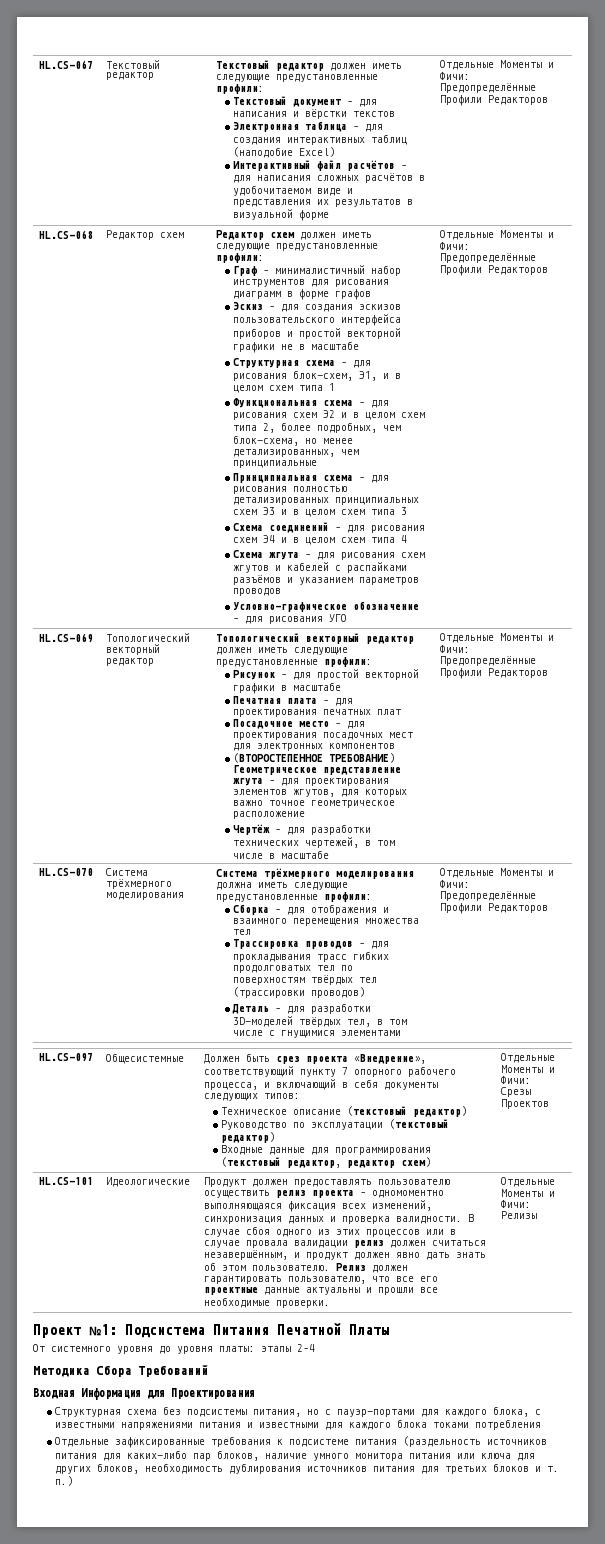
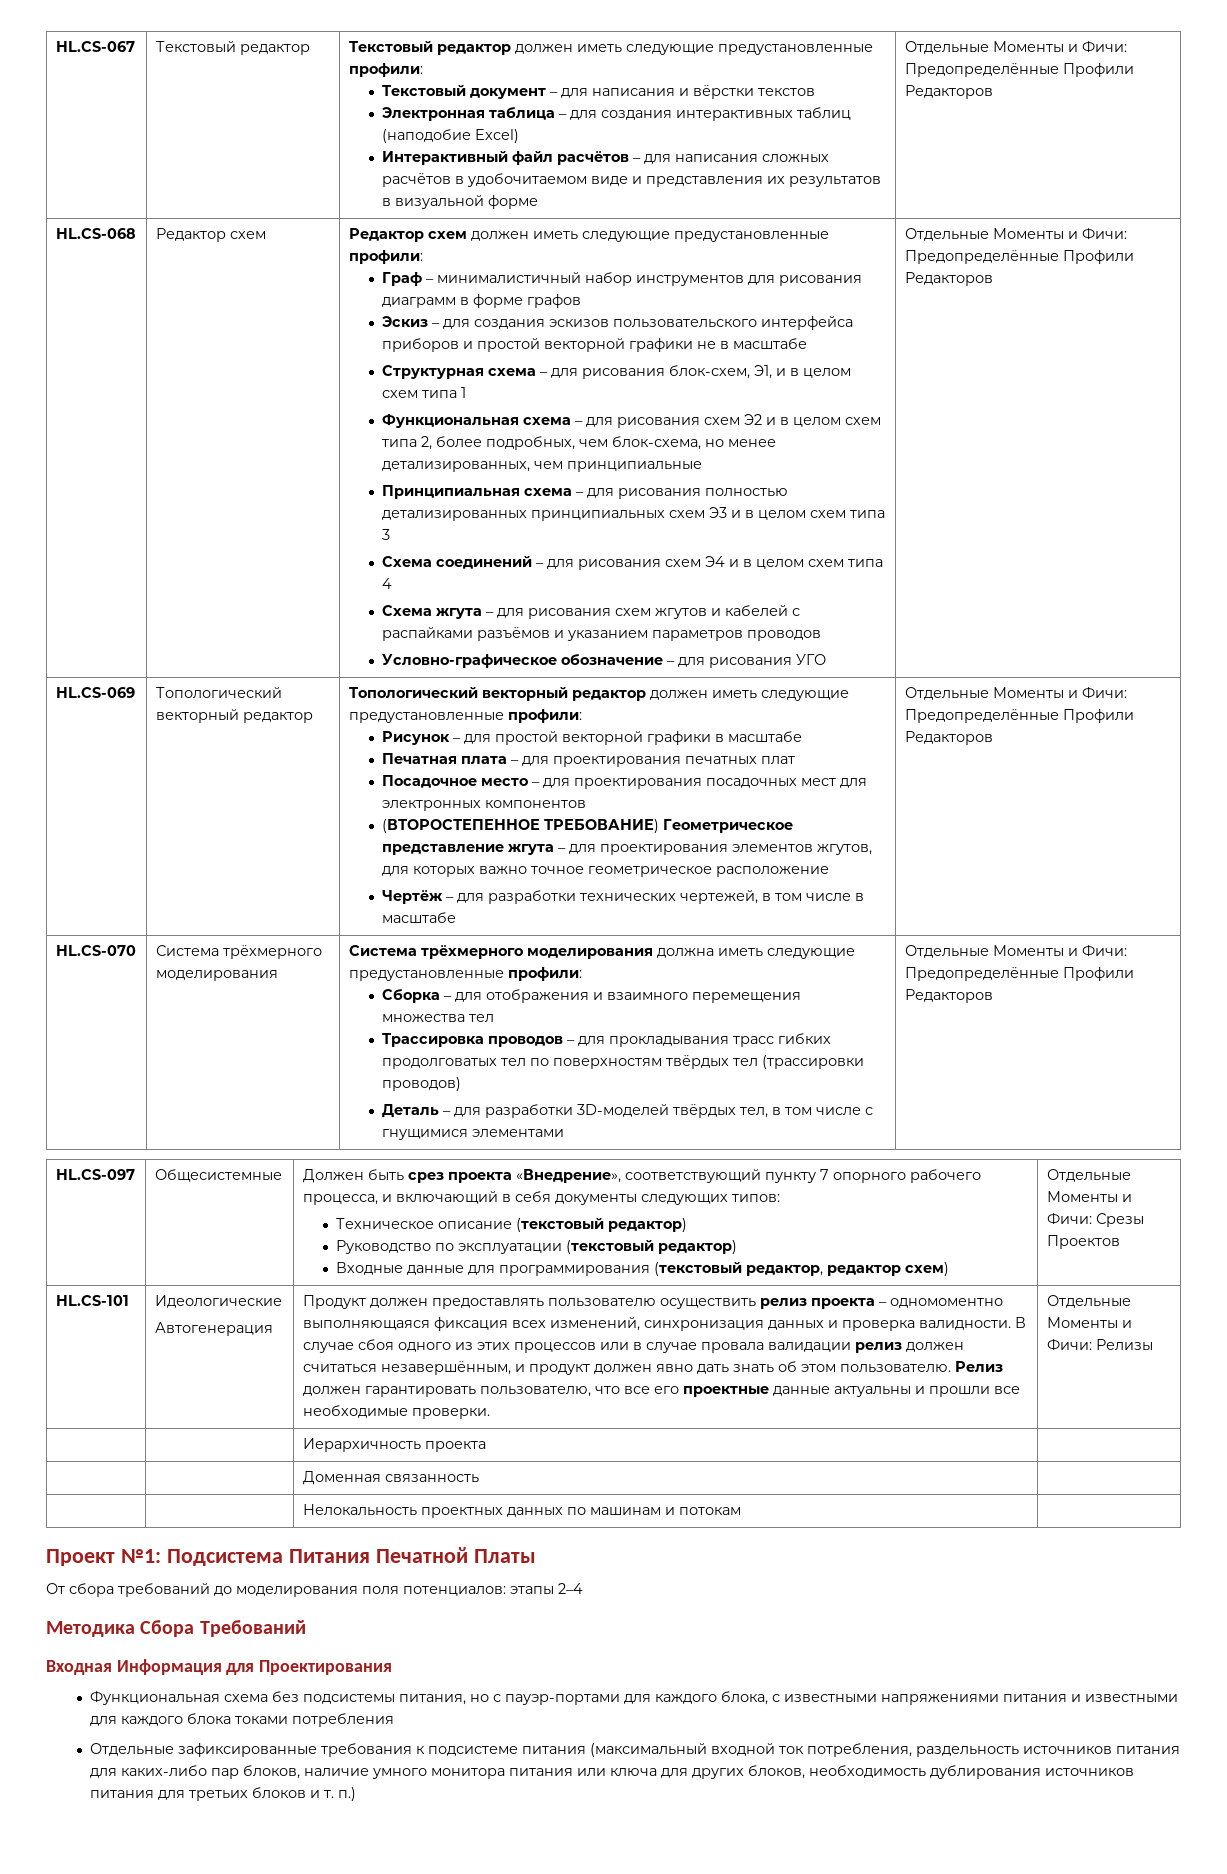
+ Автогенерация
+ | | Иерархичность проекта |
+ | | Доменная связанность |
+ | | Нелокальность проектных данных по машинам и потокам |
- От системного уровня до уровня платы: этапы 2–4
+ От сбора требований до моделирования поля потенциалов: этапы 2–4
- Структурная схема без подсистемы питания, но с пауэр-портами для каждого блока, с известными напряжениями питания и известными для каждого блока токами потребления
+ Функциональная схема без подсистемы питания, но с пауэр-портами для каждого блока, с известными напряжениями питания и известными для каждого блока токами потребления
- Отдельные зафиксированные требования к подсистеме питания (раздельность источников питания для каких-либо пар блоков, наличие умного монитора питания или ключа для других блоков, необходимость дублирования источников питания для третьих блоков и т. п.)
+ Отдельные зафиксированные требования к подсистеме питания (максимальный входной ток потребления, раздельность источников питания для каких-либо пар блоков, наличие умного монитора питания или ключа для других блоков, необходимость дублирования источников питания для третьих блоков и т. п.)

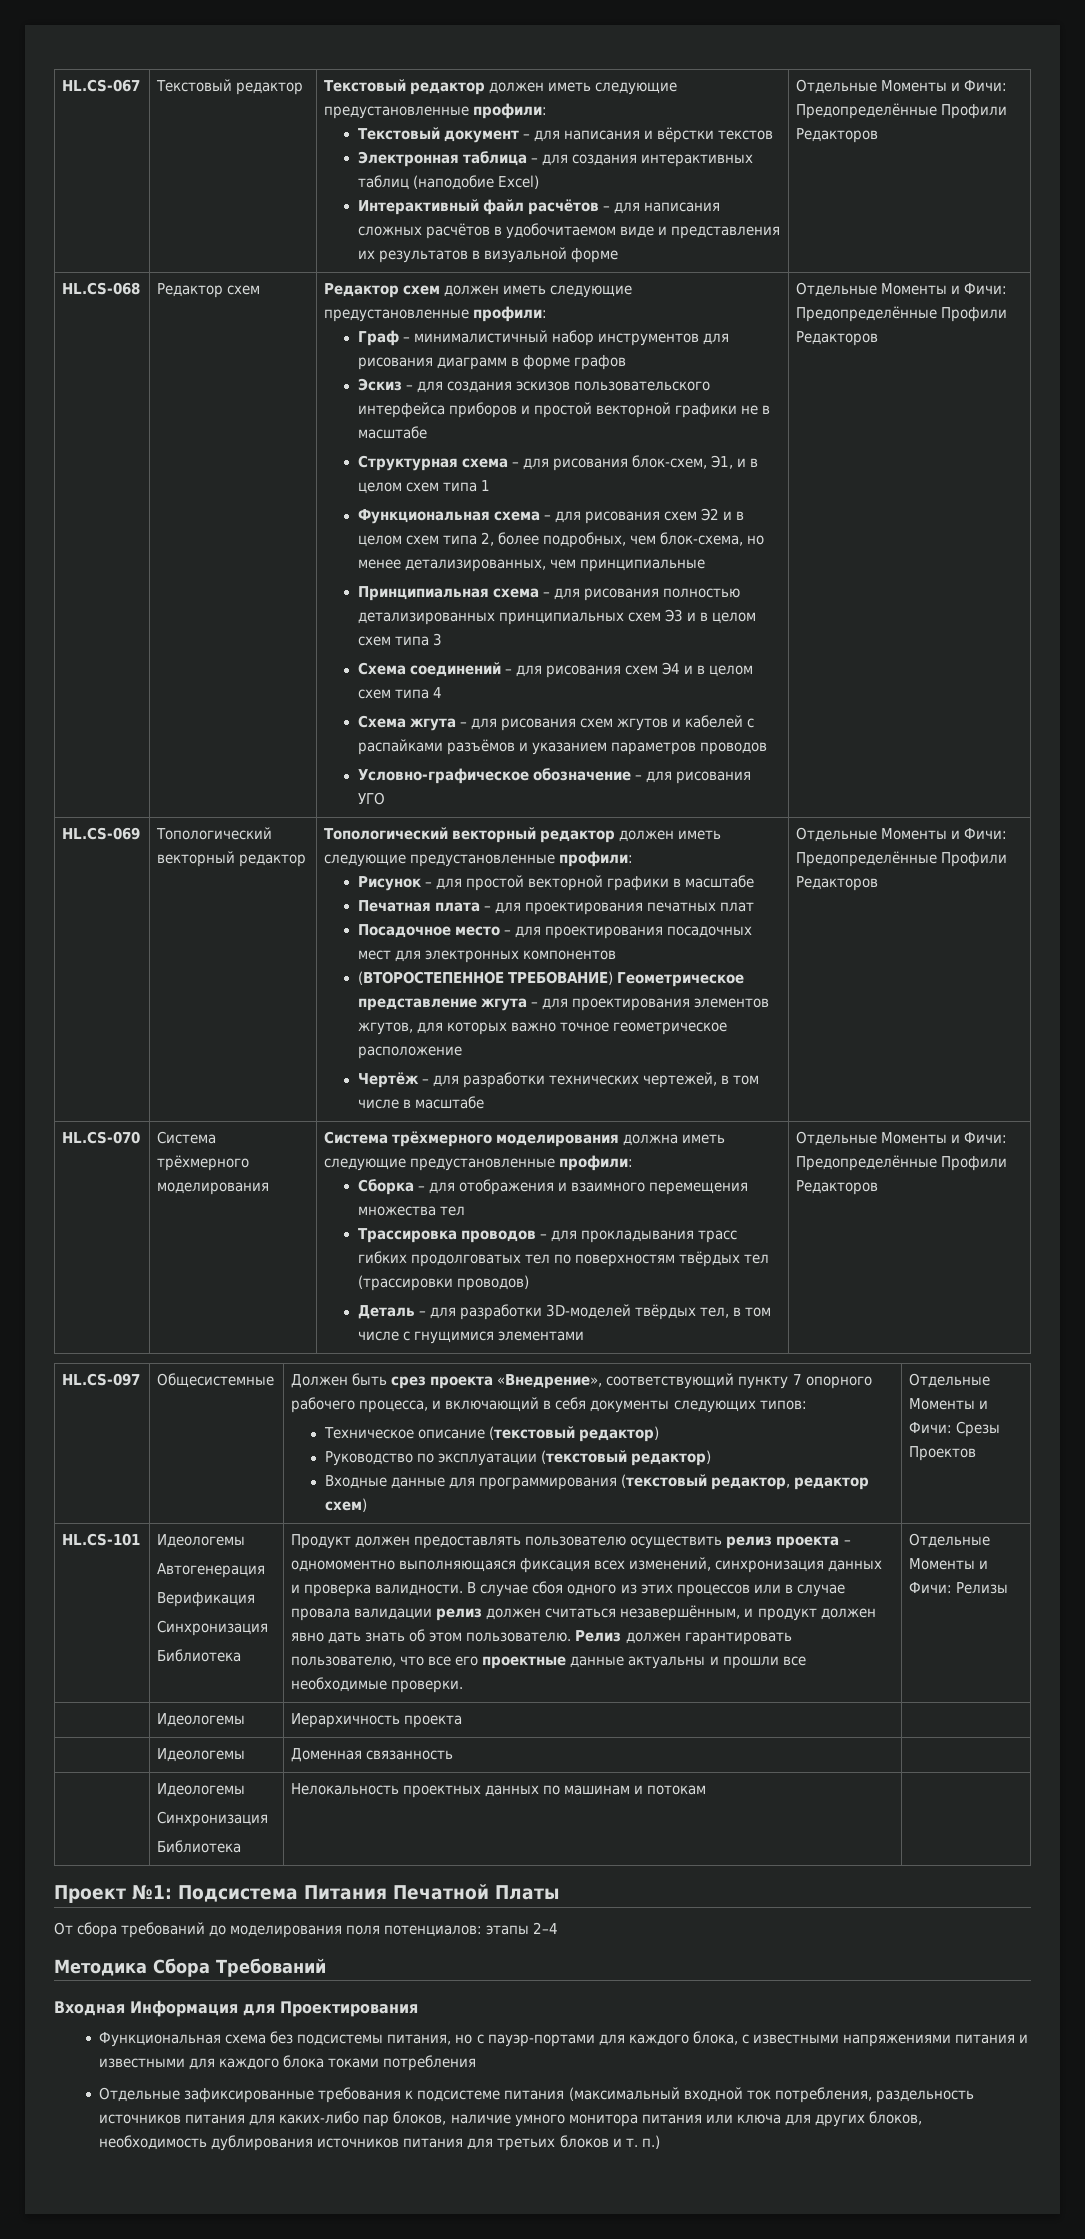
- HL.CS-101 | Идеологические
+ HL.CS-101 | Идеологемы
+ Верификация
+ Синхронизация
+ Библиотека
- | | Иерархичность проекта |
+ | Идеологемы | Иерархичность проекта |
- | | Доменная связанность |
- | | Нелокальность проектных данных по машинам и потокам |
+ | Идеологемы | Доменная связанность |
+ | Идеологемы
+ Синхронизация
+ Библиотека | Нелокальность проектных данных по машинам и потокам |

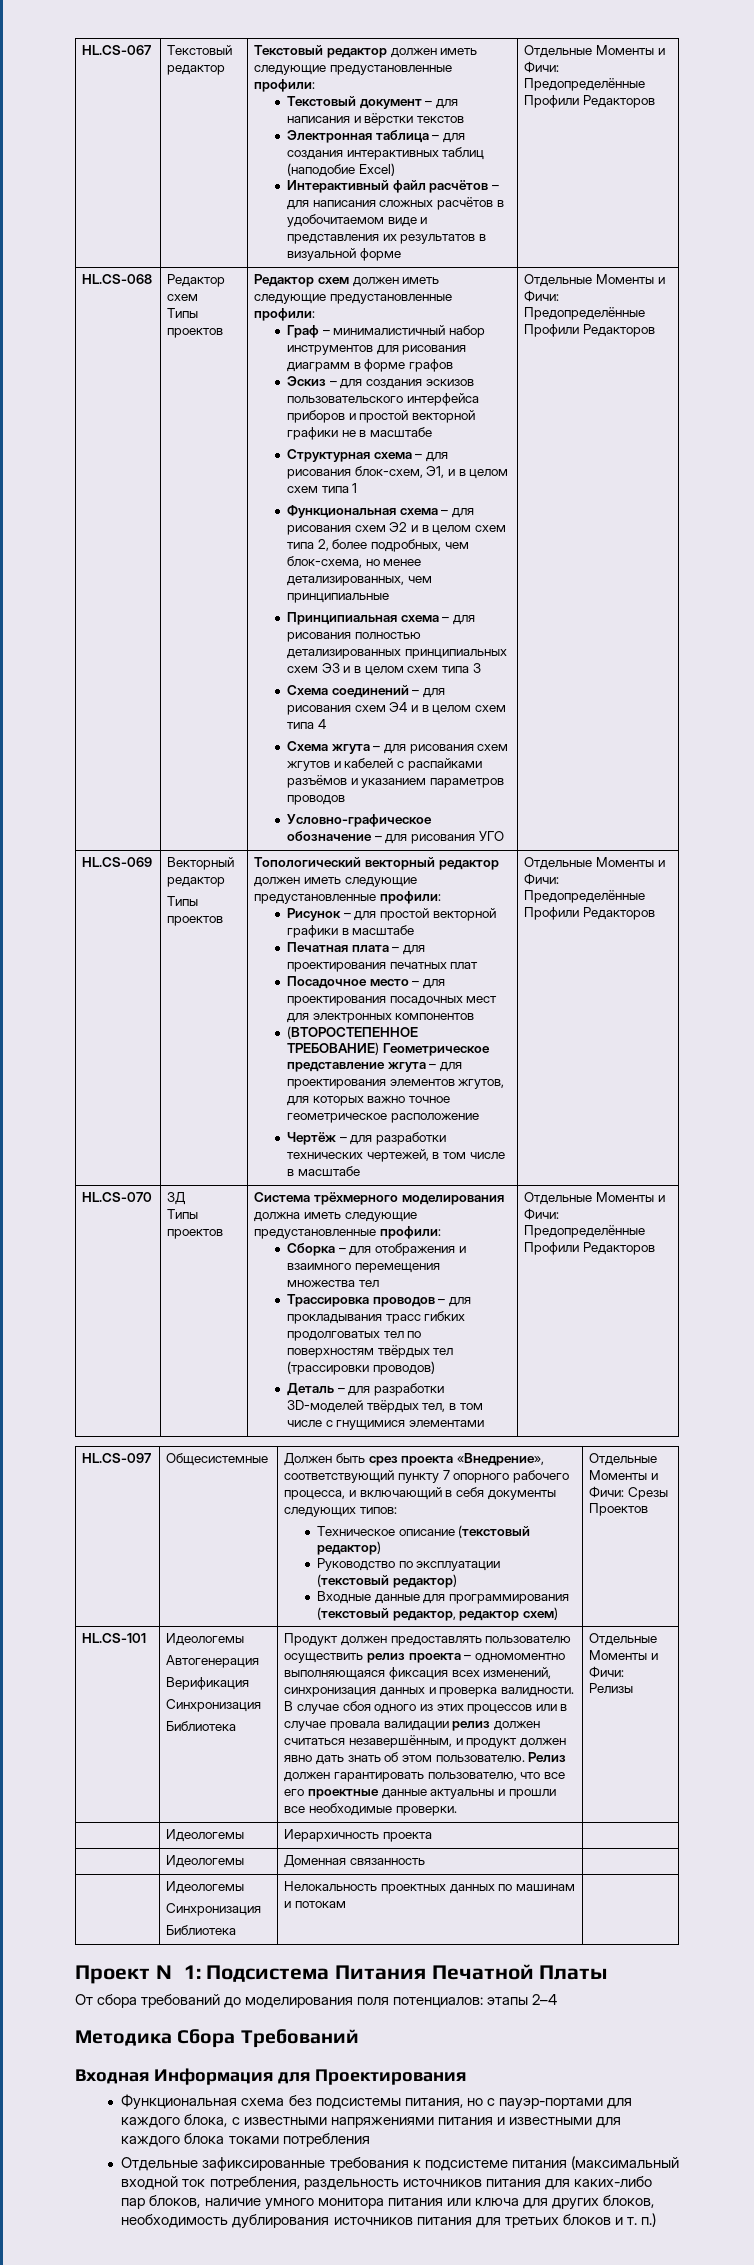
  HL.CS-068 | Редактор схем
+ Типы проектов
- HL.CS-069 | Топологический векторный редактор
+ HL.CS-069 | Векторный редактор
+ Типы проектов
- HL.CS-070 | Система трёхмерного моделирования
+ HL.CS-070 | 3Д
+ Типы проектов

